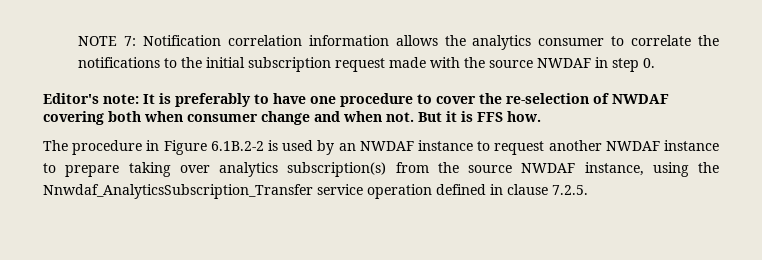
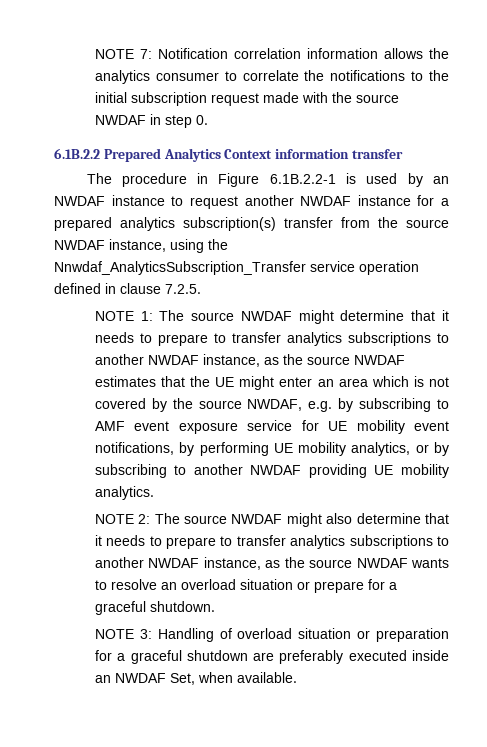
- Editor's note: It is preferably to have one procedure to cover the re-selection of NWDAF covering both when consumer change and when not. But it is FFS how.
+ 6.1B.2.2 Prepared Analytics Context information transfer
- The procedure in Figure 6.1B.2-2 is used by an NWDAF instance to request another NWDAF instance to prepare taking over analytics subscription(s) from the source NWDAF instance, using the Nnwdaf_AnalyticsSubscription_Transfer service operation defined in clause 7.2.5.
+ The procedure in Figure 6.1B.2.2-1 is used by an NWDAF instance to request another NWDAF instance for a prepared analytics subscription(s) transfer from the source NWDAF instance, using the Nnwdaf_AnalyticsSubscription_Transfer service operation defined in clause 7.2.5.
+ NOTE 1: The source NWDAF might determine that it needs to prepare to transfer analytics subscriptions to another NWDAF instance, as the source NWDAF estimates that the UE might enter an area which is not covered by the source NWDAF, e.g. by subscribing to AMF event exposure service for UE mobility event notifications, by performing UE mobility analytics, or by subscribing to another NWDAF providing UE mobility analytics.
+ NOTE 2: The source NWDAF might also determine that it needs to prepare to transfer analytics subscriptions to another NWDAF instance, as the source NWDAF wants to resolve an overload situation or prepare for a graceful shutdown.
+ NOTE 3: Handling of overload situation or preparation for a graceful shutdown are preferably executed inside an NWDAF Set, when available.

